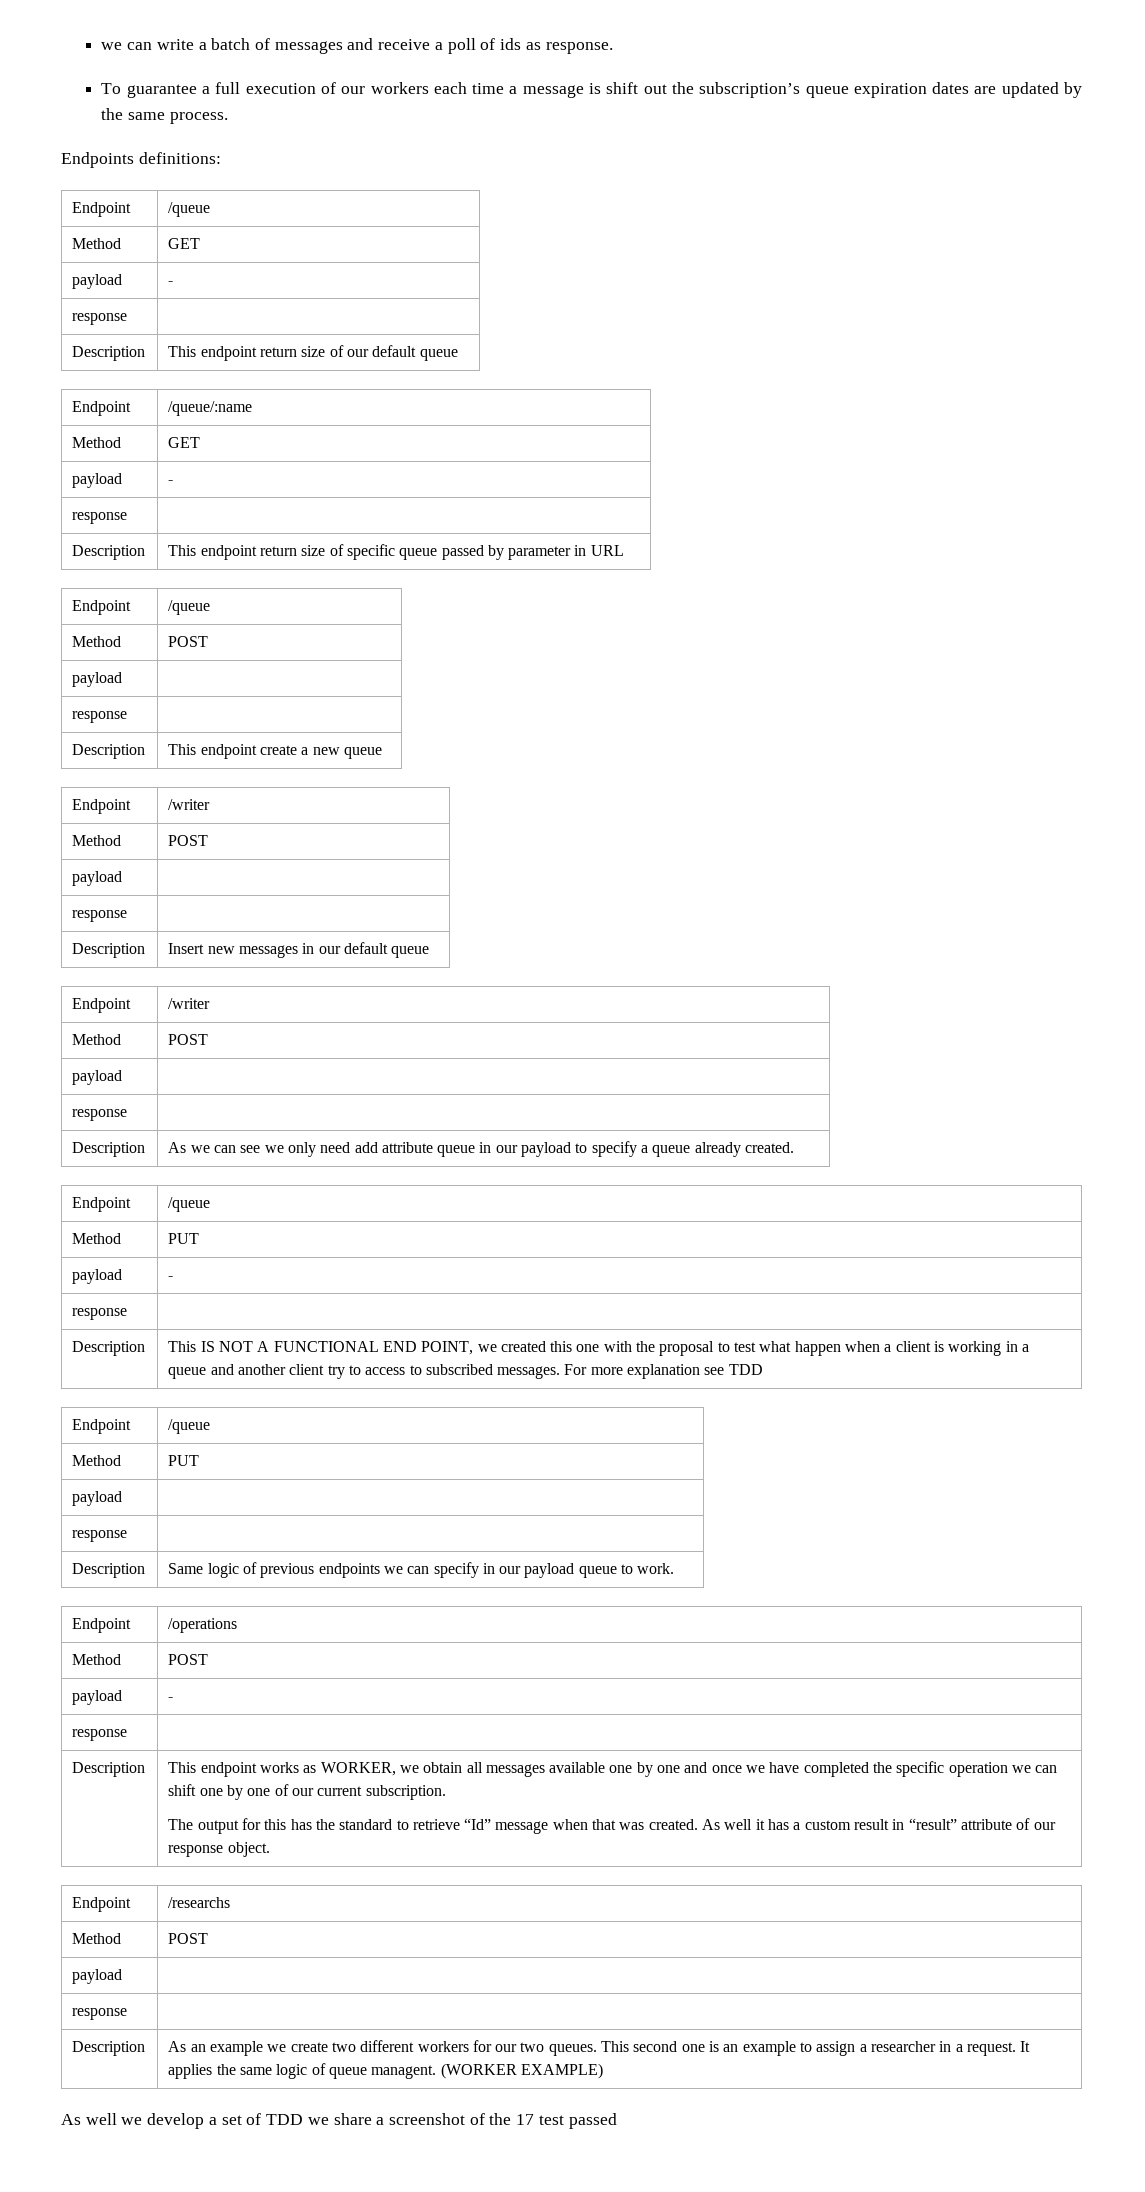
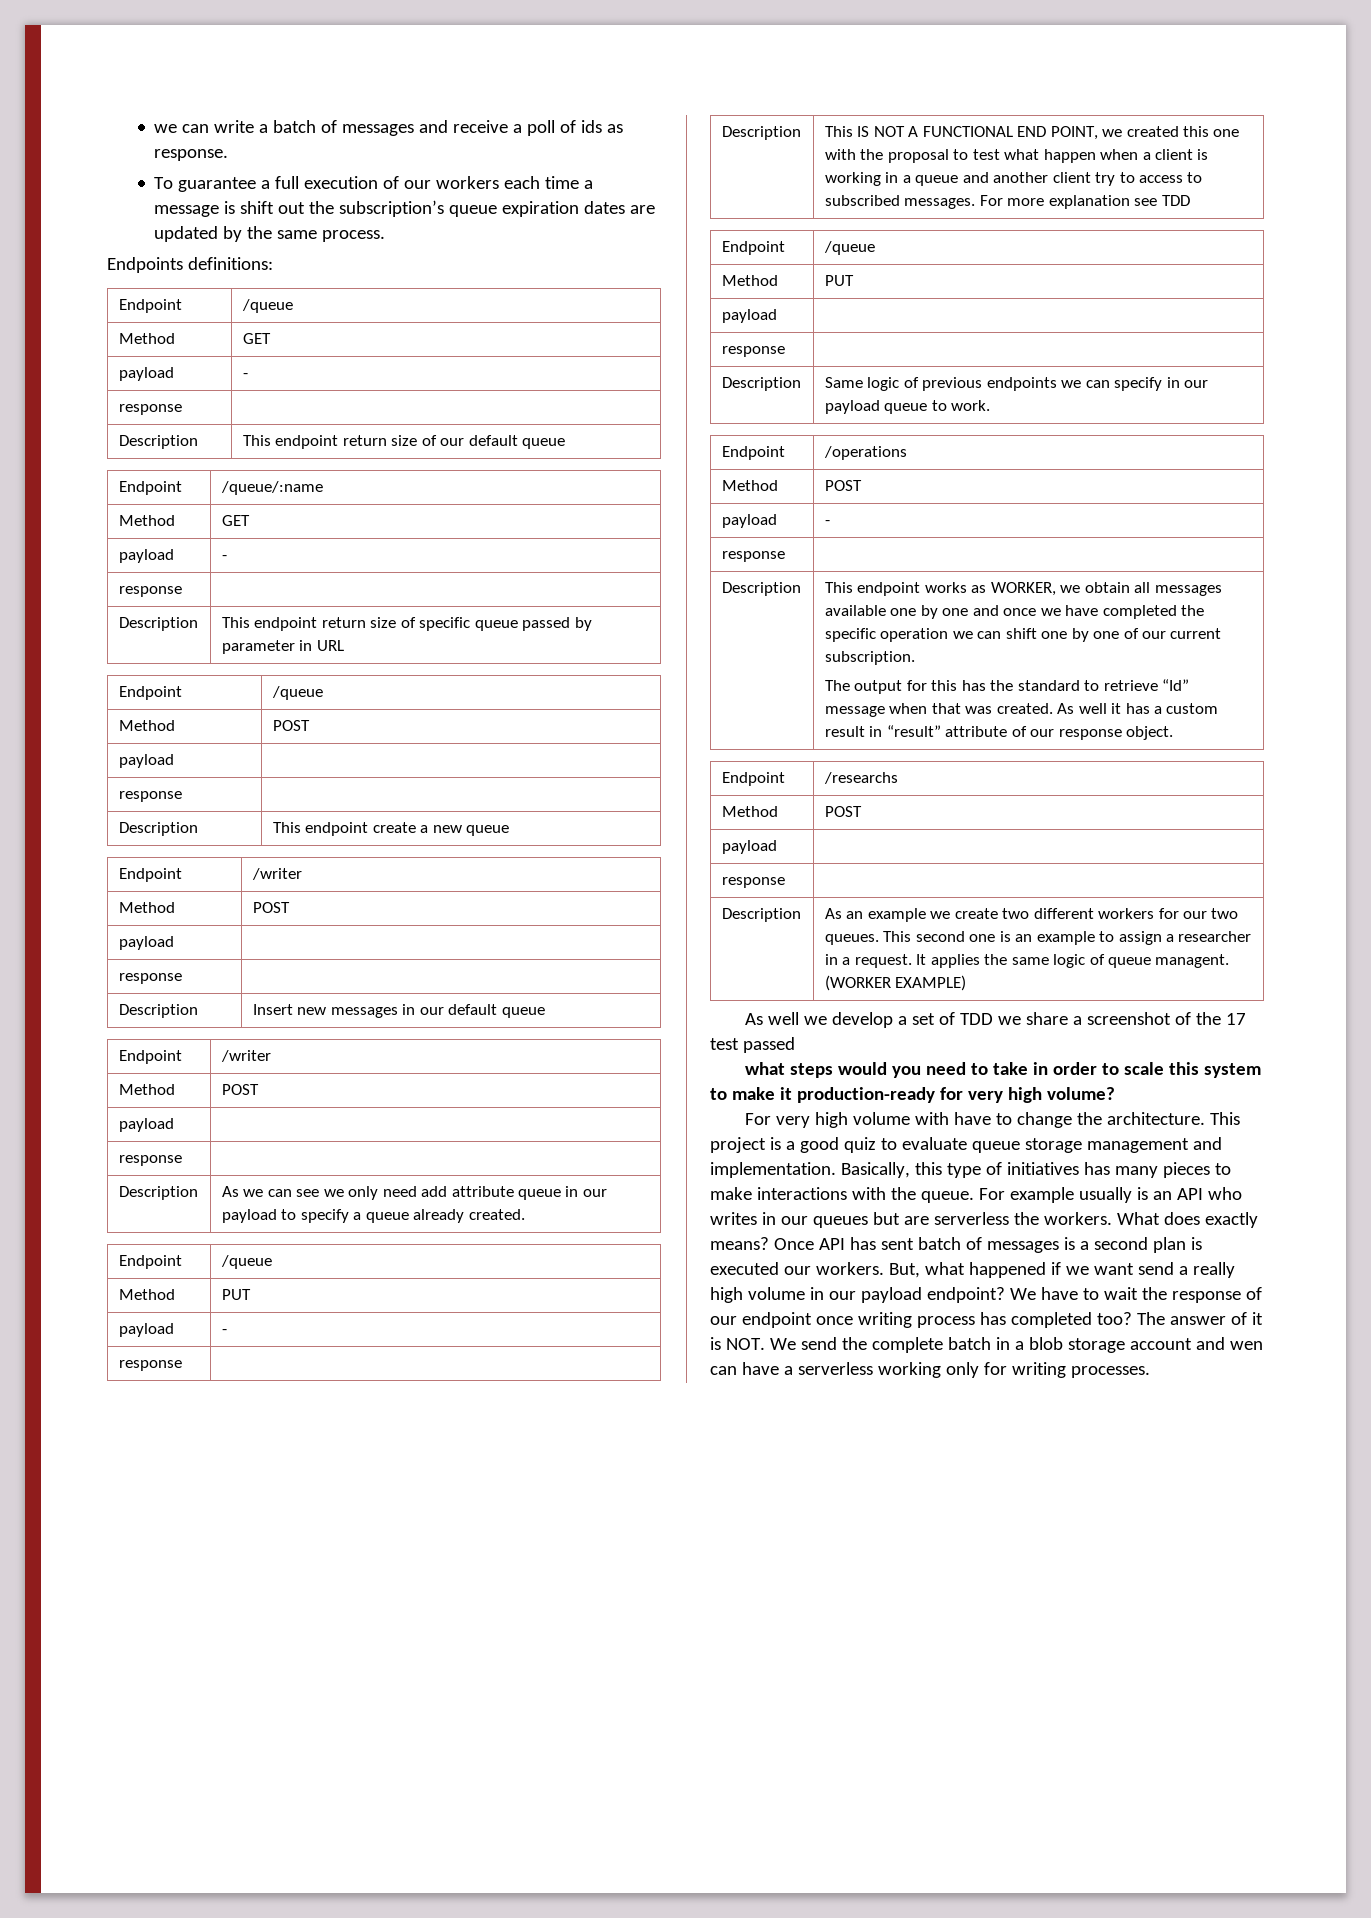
+ what steps would you need to take in order to scale this system to make it production-ready for very high volume?
+ For very high volume with have to change the architecture. This project is a good quiz to evaluate queue storage management and implementation. Basically, this type of initiatives has many pieces to make interactions with the queue. For example usually is an API who writes in our queues but are serverless the workers. What does exactly means? Once API has sent batch of messages is a second plan is executed our workers. But, what happened if we want send a really high volume in our payload endpoint? We have to wait the response of our endpoint once writing process has completed too? The answer of it is NOT. We send the complete batch in a blob storage account and wen can have a serverless working only for writing processes.

